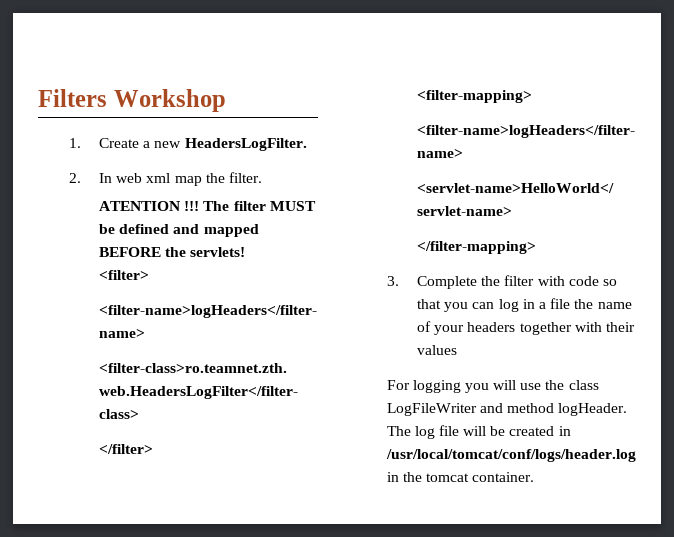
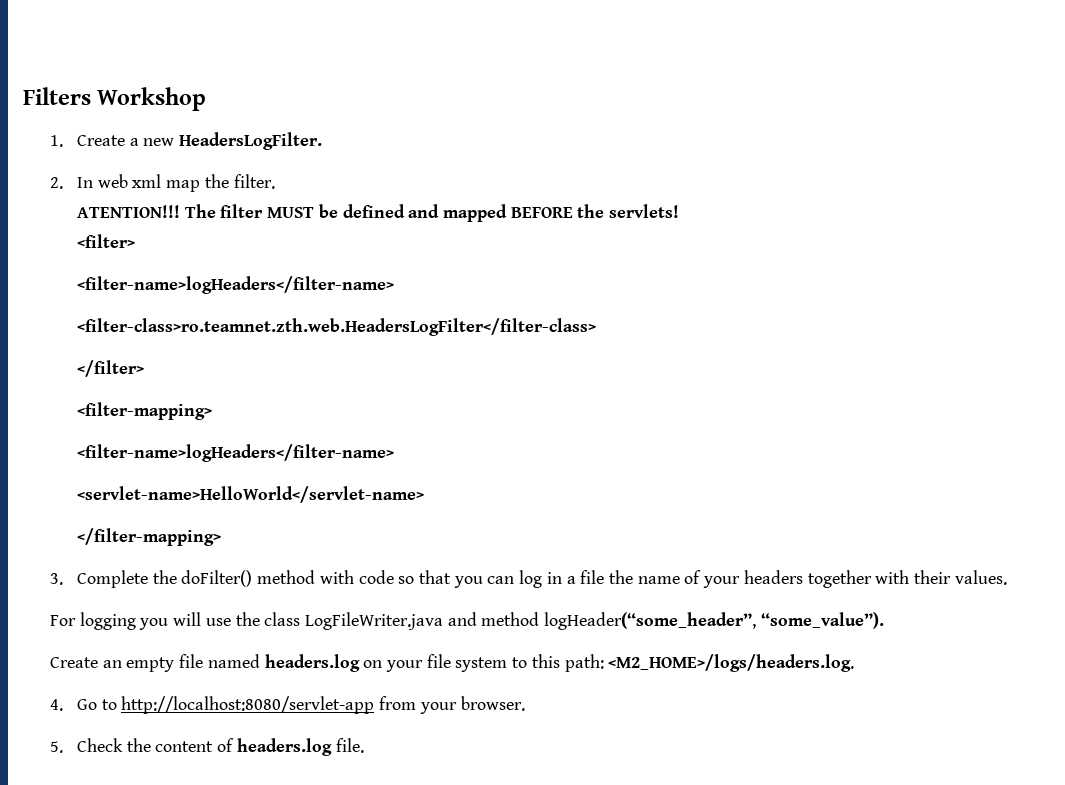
- ATENTION !!!
+ ATENTION!!!
- 3. Complete the filter with code so that you can log in a file the name of your headers together with their values
+ 3. Complete the doFilter() method with code so that you can log in a file the name of your headers together with their values.
- For logging you will use the class LogFileWriter and method logHeader. The log file will be created in /usr/local/tomcat/conf/logs/header.log in the tomcat container.
+ For logging you will use the class LogFileWriter.java and method logHeader(“some_header”, “some_value”).
+ Create an empty file named headers.log on your file system to this path: <M2_HOME>/logs/headers.log.
+ 4. Go to http://localhost:8080/servlet-app from your browser.
+ 5. Check the content of headers.log file.

